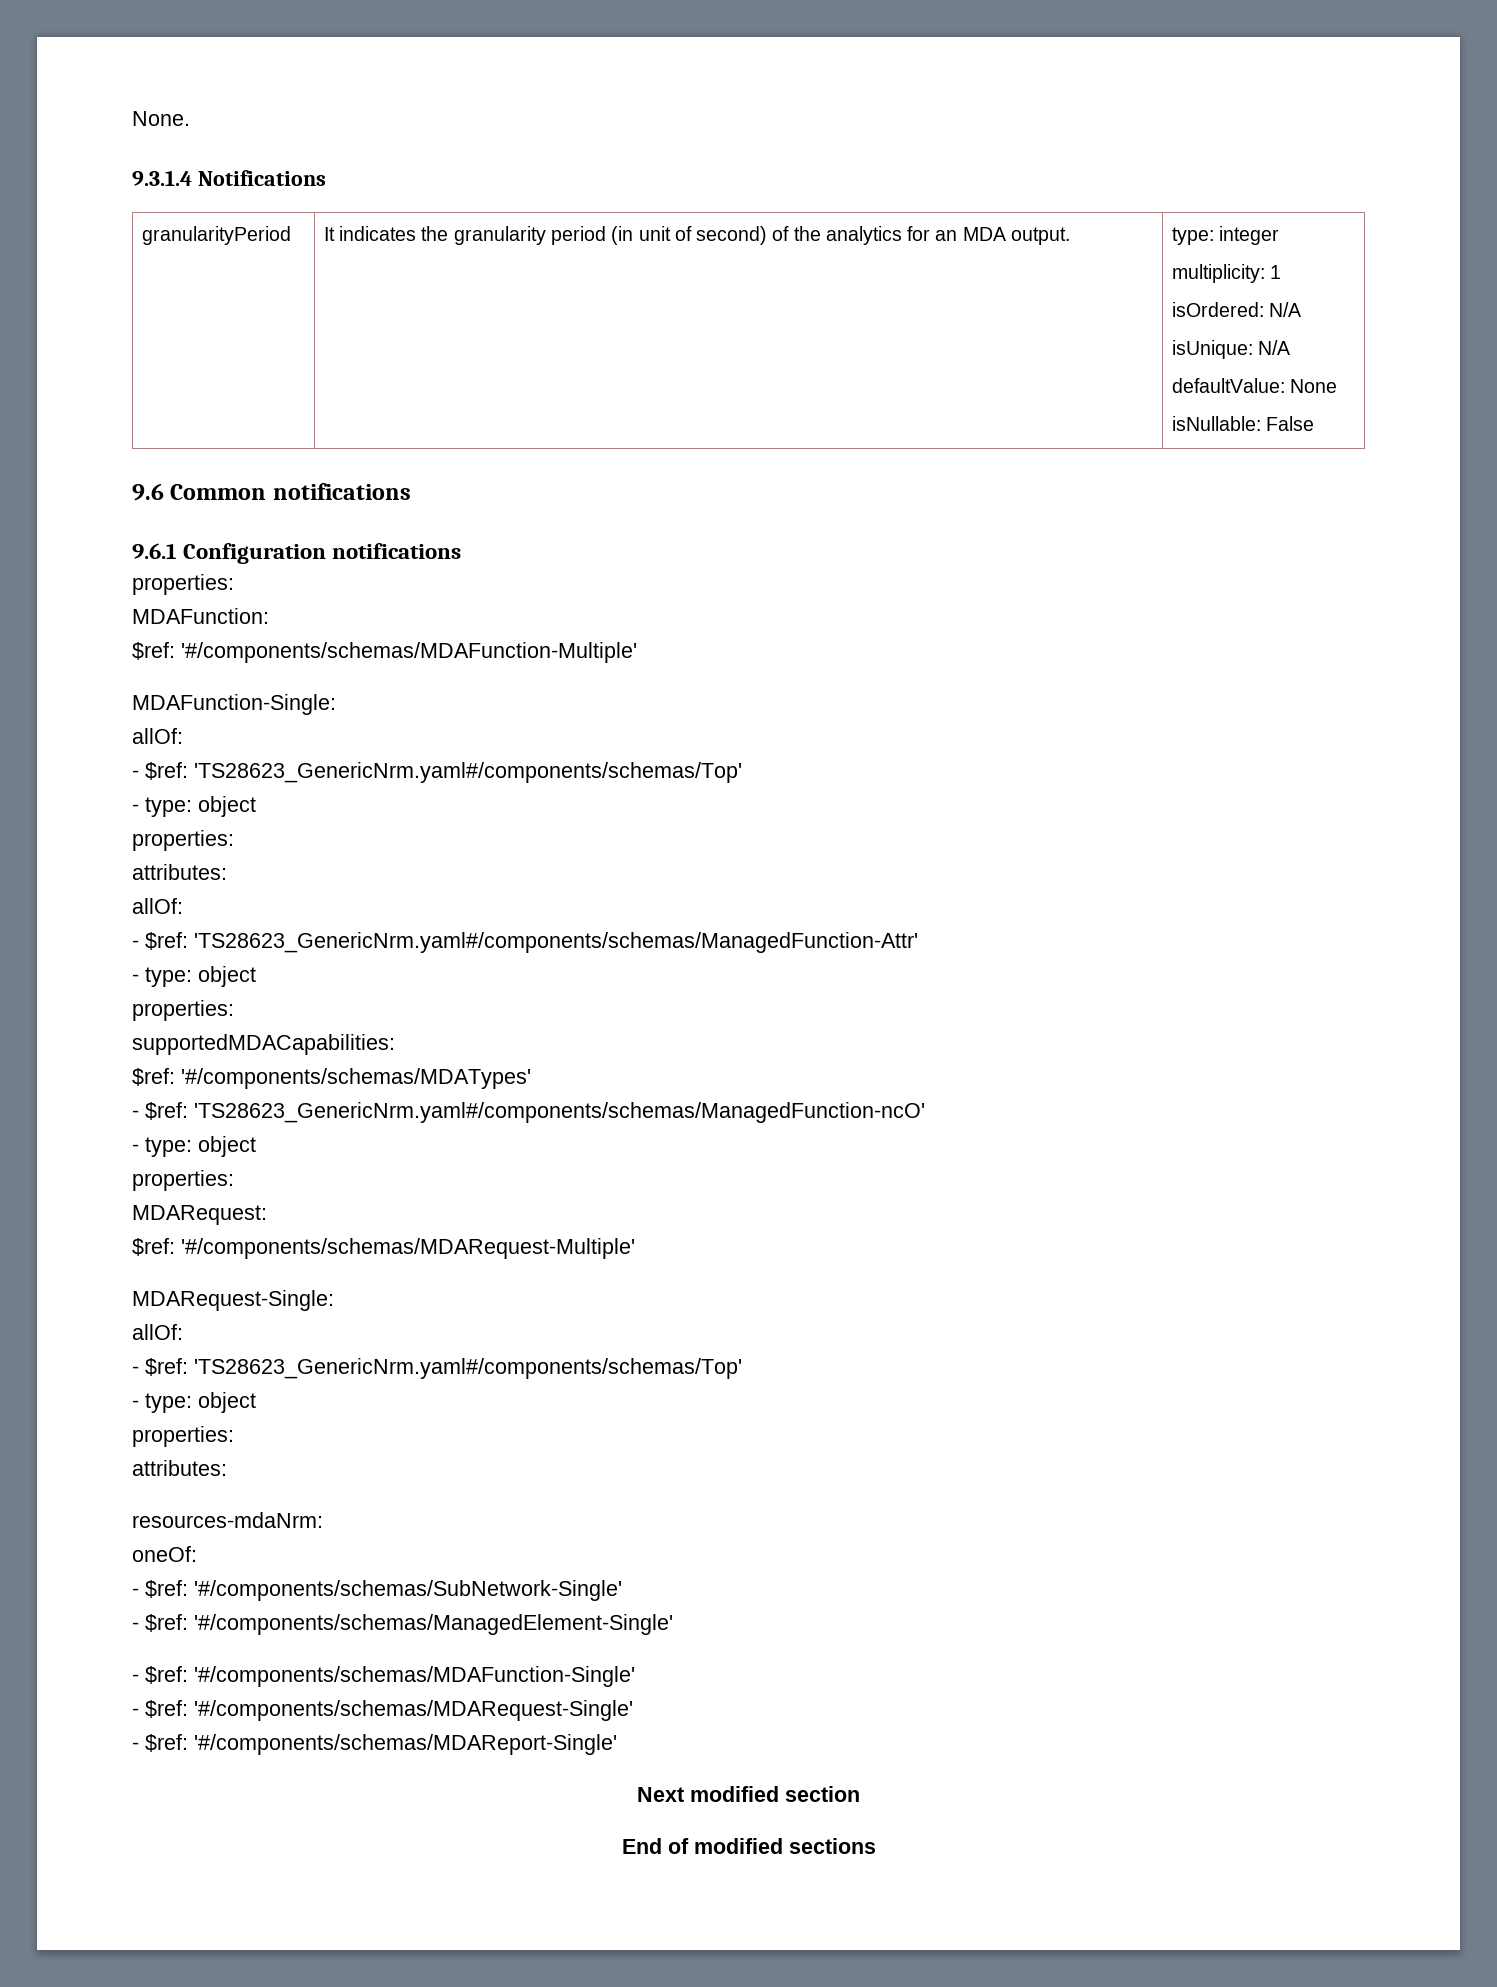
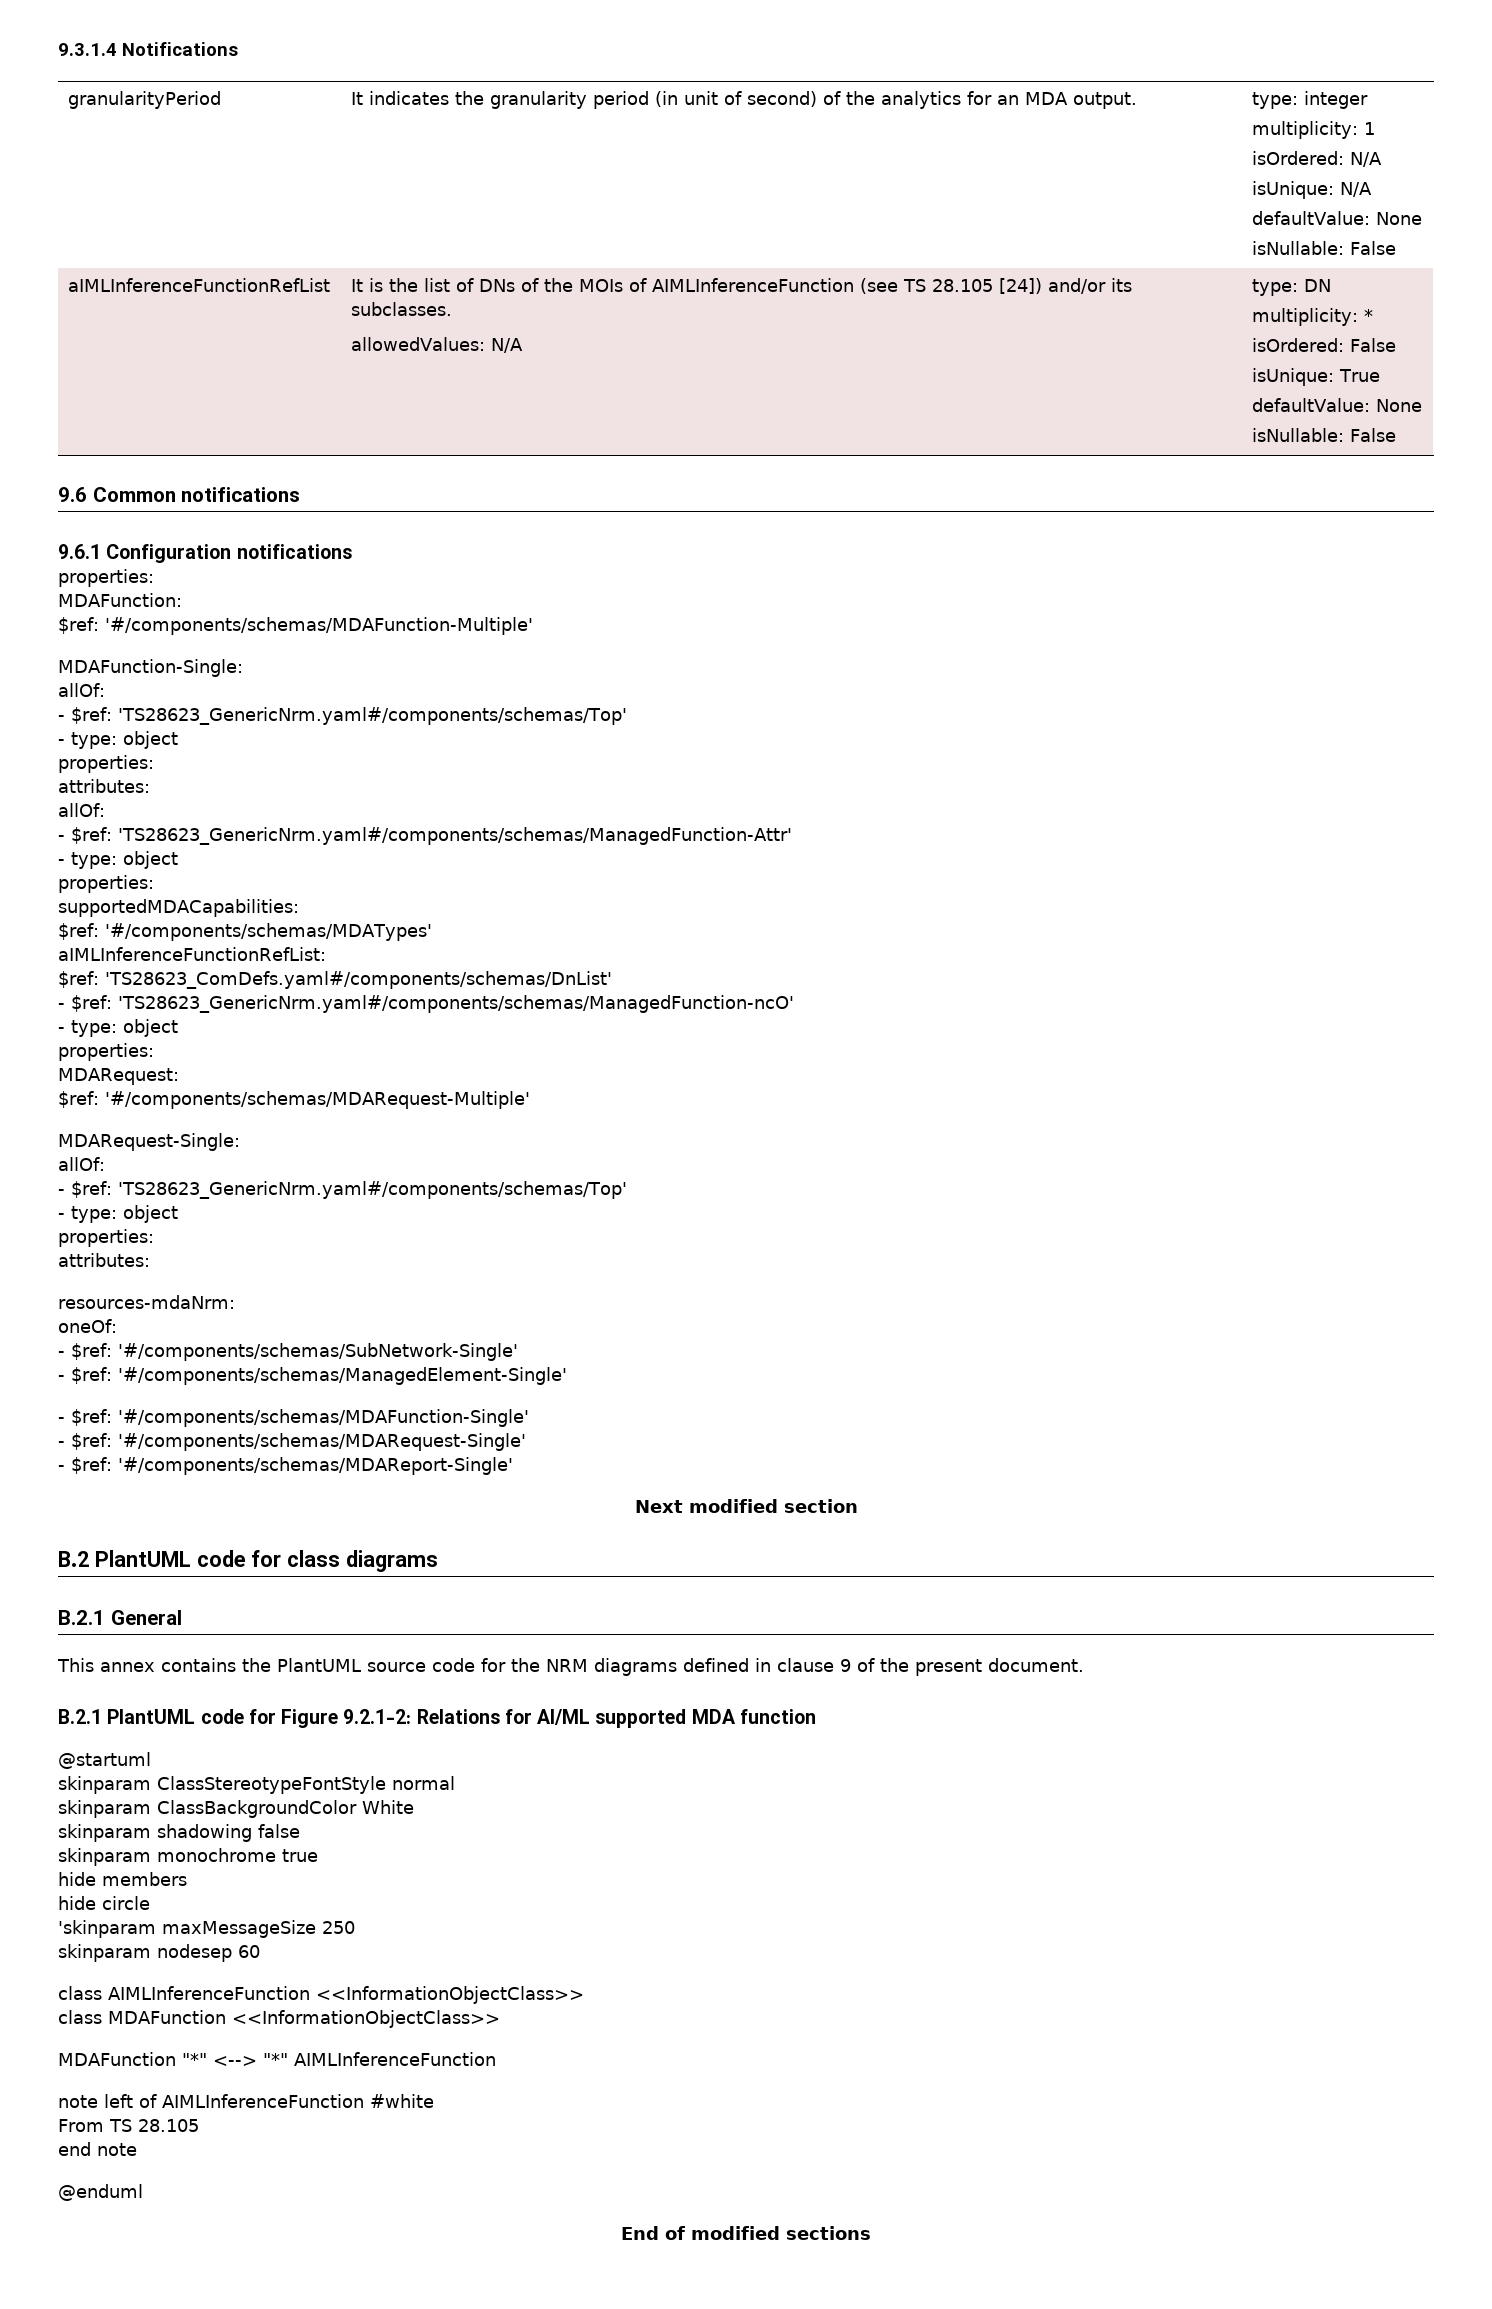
- None.
+ aIMLInferenceFunctionRefList | It is the list of DNs of the MOIs of AIMLInferenceFunction (see TS 28.105 [24]) and/or its subclasses.
+ allowedValues: N/A | type: DN
+ multiplicity: *
+ isOrdered: False
+ isUnique: True
+ defaultValue: None
+ isNullable: False
+ aIMLInferenceFunctionRefList:
+ $ref: 'TS28623_ComDefs.yaml#/components/schemas/DnList'
+ B.2 PlantUML code for class diagrams
+ B.2.1 General
+ This annex contains the PlantUML source code for the NRM diagrams defined in clause 9 of the present document.
+ B.2.1 PlantUML code for Figure 9.2.1-2: Relations for AI/ML supported MDA function
+ @startuml
+ skinparam ClassStereotypeFontStyle normal
+ skinparam ClassBackgroundColor White
+ skinparam shadowing false
+ skinparam monochrome true
+ hide members
+ hide circle
+ 'skinparam maxMessageSize 250
+ skinparam nodesep 60
+ class AIMLInferenceFunction <<InformationObjectClass>>
+ class MDAFunction <<InformationObjectClass>>
+ MDAFunction "*" <--> "*" AIMLInferenceFunction
+ note left of AIMLInferenceFunction #white
+ From TS 28.105
+ end note
+ @enduml

